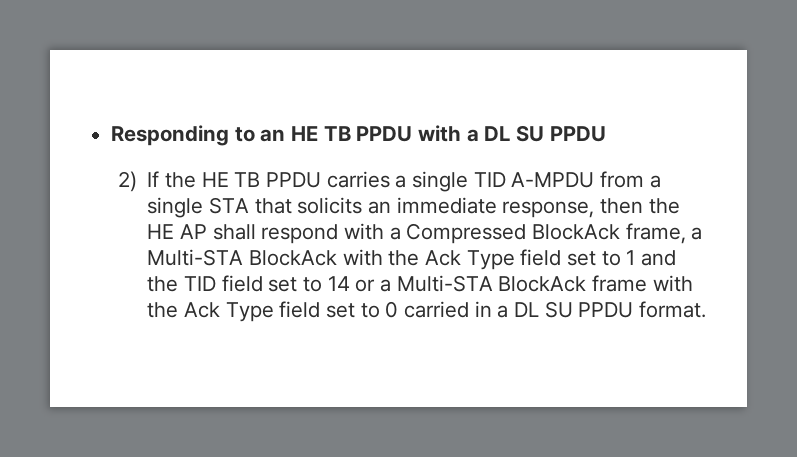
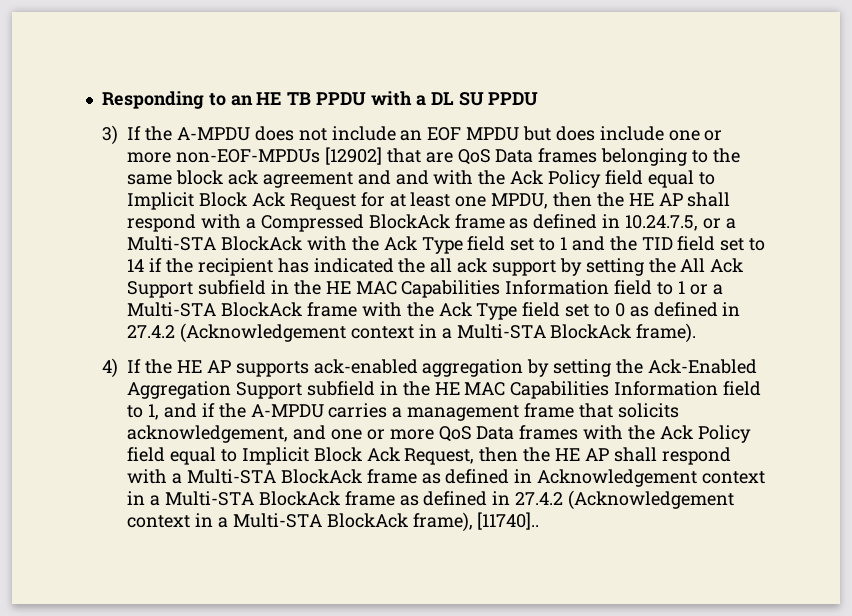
- 2) If the HE TB PPDU carries a single TID A-MPDU from a single STA that solicits an immediate response, then the HE AP shall respond with a Compressed BlockAck frame, a Multi-STA BlockAck with the Ack Type field set to 1 and the TID field set to 14 or a Multi-STA BlockAck frame with the Ack Type field set to 0 carried in a DL SU PPDU format.
+ 3) If the A-MPDU does not include an EOF MPDU but does include one or more non-EOF-MPDUs [12902] that are QoS Data frames belonging to the same block ack agreement and and with the Ack Policy field equal to Implicit Block Ack Request for at least one MPDU, then the HE AP shall respond with a Compressed BlockAck frame as defined in 10.24.7.5, or a Multi-STA BlockAck with the Ack Type field set to 1 and the TID field set to 14 if the recipient has indicated the all ack support by setting the All Ack Support subfield in the HE MAC Capabilities Information field to 1 or a Multi-STA BlockAck frame with the Ack Type field set to 0 as defined in 27.4.2 (Acknowledgement context in a Multi-STA BlockAck frame).
+ 4) If the HE AP supports ack-enabled aggregation by setting the Ack-Enabled Aggregation Support subfield in the HE MAC Capabilities Information field to 1, and if the A-MPDU carries a management frame that solicits acknowledgement, and one or more QoS Data frames with the Ack Policy field equal to Implicit Block Ack Request, then the HE AP shall respond with a Multi-STA BlockAck frame as defined in Acknowledgement context in a Multi-STA BlockAck frame as defined in 27.4.2 (Acknowledgement context in a Multi-STA BlockAck frame), [11740]..

